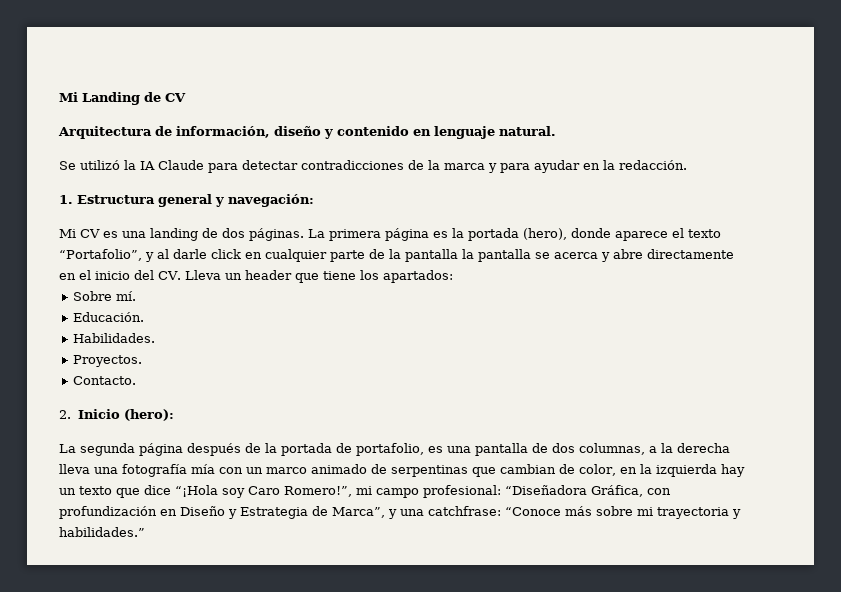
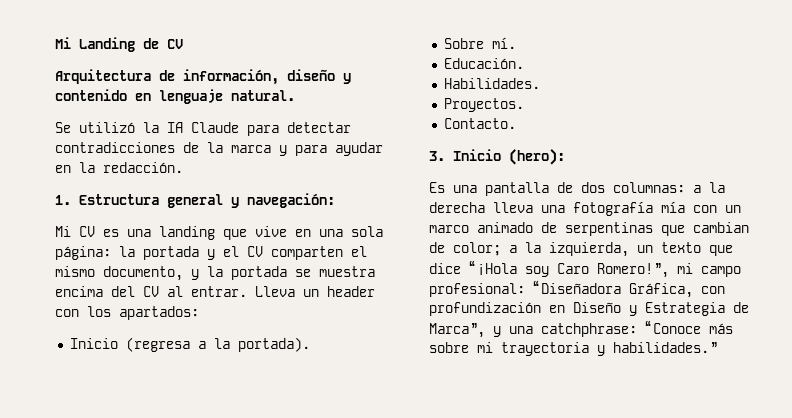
- Mi CV es una landing de dos páginas. La primera página es la portada (hero), donde aparece el texto “Portafolio”, y al darle click en cualquier parte de la pantalla la pantalla se acerca y abre directamente en el inicio del CV. Lleva un header que tiene los apartados:
+ Mi CV es una landing que vive en una sola página: la portada y el CV comparten el mismo documento, y la portada se muestra encima del CV al entrar. Lleva un header con los apartados:
+ Inicio (regresa a la portada).
- 2. Inicio (hero):
+ 3. Inicio (hero):
- La segunda página después de la portada de portafolio, es una pantalla de dos columnas, a la derecha lleva una fotografía mía con un marco animado de serpentinas que cambian de color, en la izquierda hay un texto que dice “¡Hola soy Caro Romero!”, mi campo profesional: “Diseñadora Gráfica, con profundización en Diseño y Estrategia de Marca”, y una catchfrase: “Conoce más sobre mi trayectoria y habilidades.”
+ Es una pantalla de dos columnas: a la derecha lleva una fotografía mía con un marco animado de serpentinas que cambian de color; a la izquierda, un texto que dice “¡Hola soy Caro Romero!”, mi campo profesional: “Diseñadora Gráfica, con profundización en Diseño y Estrategia de Marca”, y una catchphrase: “Conoce más sobre mi trayectoria y habilidades.”

